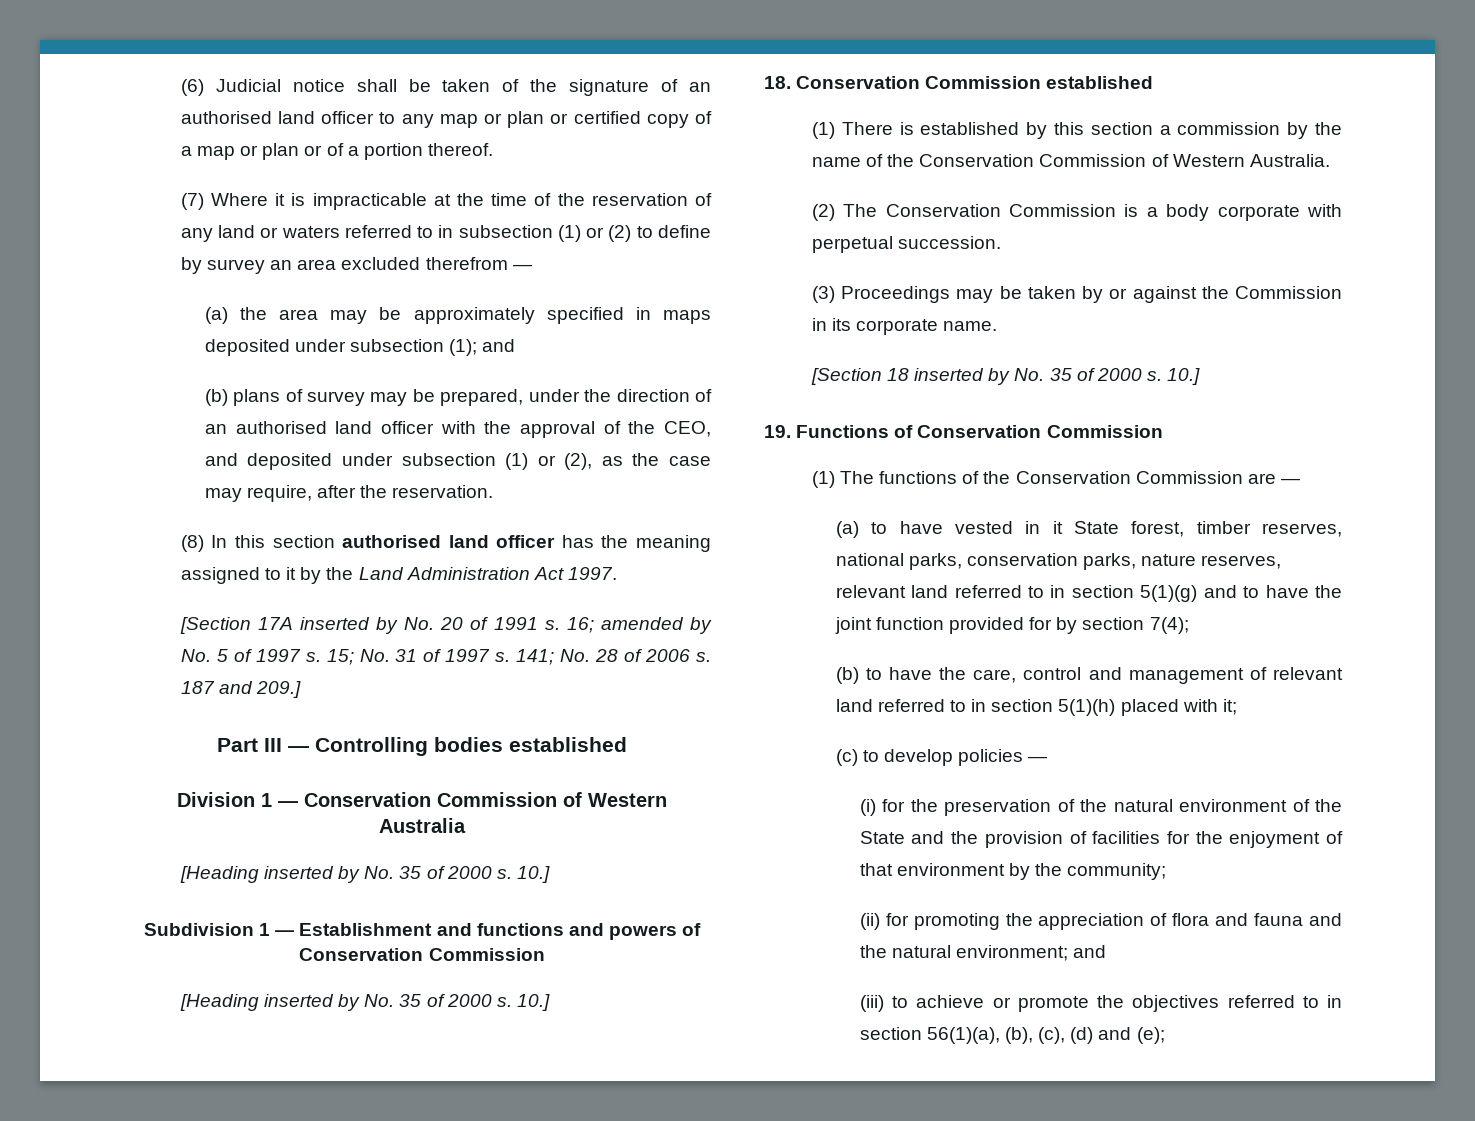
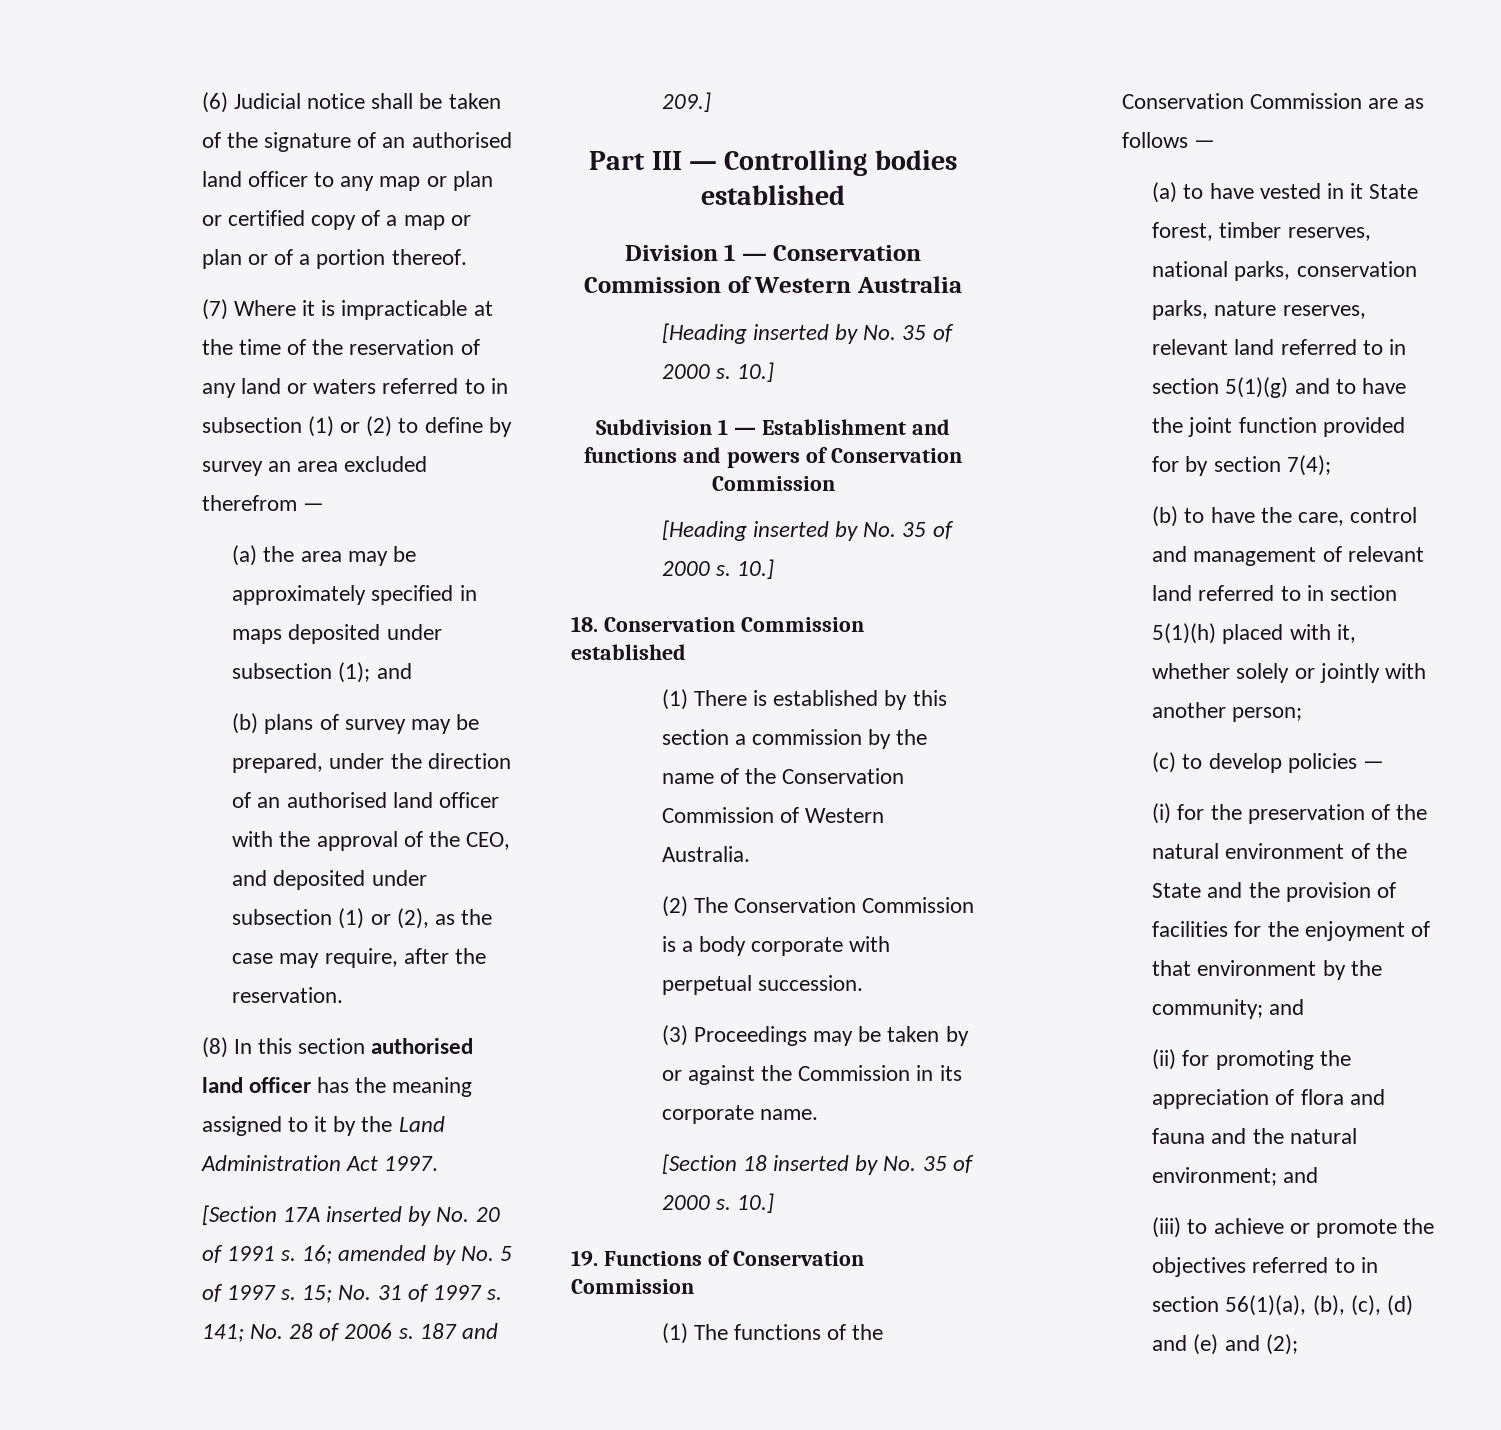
- (1) The functions of the Conservation Commission are —
+ (1) The functions of the Conservation Commission are as follows —
- (b) to have the care, control and management of relevant land referred to in section 5(1)(h) placed with it;
+ (b) to have the care, control and management of relevant land referred to in section 5(1)(h) placed with it, whether solely or jointly with another person;
- (i) for the preservation of the natural environment of the State and the provision of facilities for the enjoyment of that environment by the community;
+ (i) for the preservation of the natural environment of the State and the provision of facilities for the enjoyment of that environment by the community; and
- (iii) to achieve or promote the objectives referred to in section 56(1)(a), (b), (c), (d) and (e);
+ (iii) to achieve or promote the objectives referred to in section 56(1)(a), (b), (c), (d) and (e) and (2);

